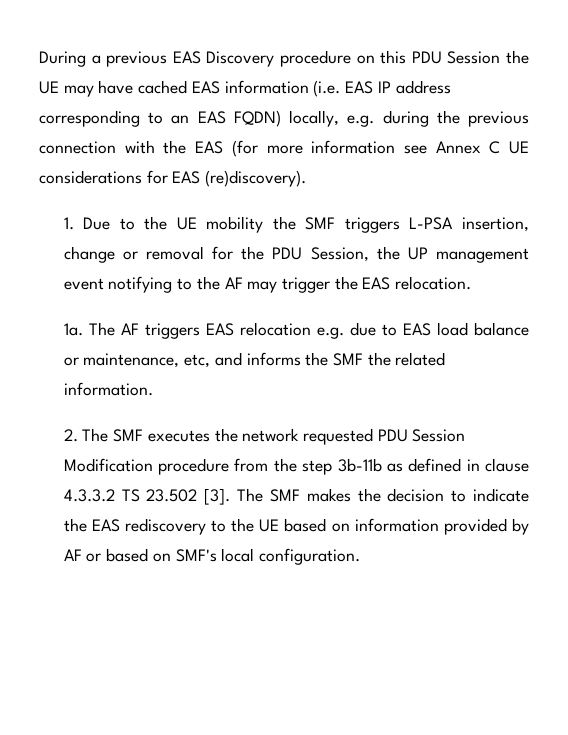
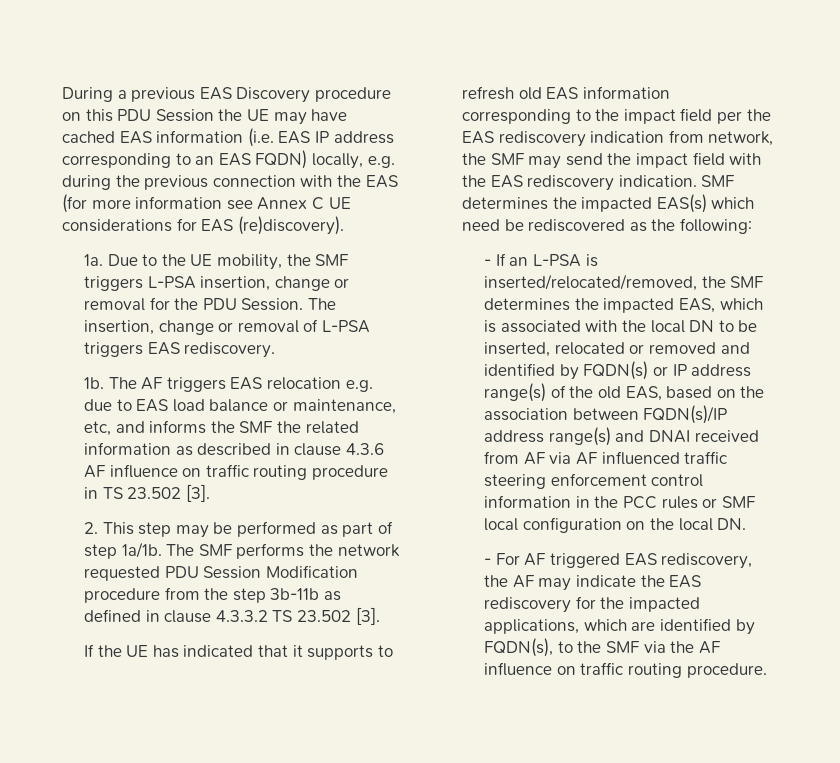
- 1. Due to the UE mobility the SMF triggers L-PSA insertion, change or removal for the PDU Session, the UP management event notifying to the AF may trigger the EAS relocation.
- 1a.
+ 1a. Due to the UE mobility, the SMF triggers L-PSA insertion, change or removal for the PDU Session. The insertion, change or removal of L-PSA triggers EAS rediscovery.
+ 1b.
- The AF triggers EAS relocation e.g. due to EAS load balance or maintenance, etc, and informs the SMF the related information.
- 2. The SMF executes the network requested PDU Session Modification procedure from the step 3b-11b as defined in clause 4.3.3.2 TS 23.502 [3]. The SMF makes the decision to indicate the EAS rediscovery to the UE based on information provided by AF or based on SMF's local configuration.
+ The AF triggers EAS relocation e.g. due to EAS load balance or maintenance, etc, and informs the SMF the related information as described in clause 4.3.6 AF influence on traffic routing procedure in TS 23.502 [3].
+ 2. This step may be performed as part of step 1a/1b. The SMF performs the network requested PDU Session Modification procedure from the step 3b-11b as defined in clause 4.3.3.2 TS 23.502 [3].
+ If the UE has indicated that it supports to refresh old EAS information corresponding to the impact field per the EAS rediscovery indication from network, the SMF may send the impact field with the EAS rediscovery indication. SMF determines the impacted EAS(s) which need be rediscovered as the following:
+ - If an L-PSA is inserted/relocated/removed, the SMF determines the impacted EAS, which is associated with the local DN to be inserted, relocated or removed and identified by FQDN(s) or IP address range(s) of the old EAS, based on the association between FQDN(s)/IP address range(s) and DNAI received from AF via AF influenced traffic steering enforcement control information in the PCC rules or SMF local configuration on the local DN.
+ - For AF triggered EAS rediscovery, the AF may indicate the EAS rediscovery for the impacted applications, which are identified by FQDN(s), to the SMF via the AF influence on traffic routing procedure.

